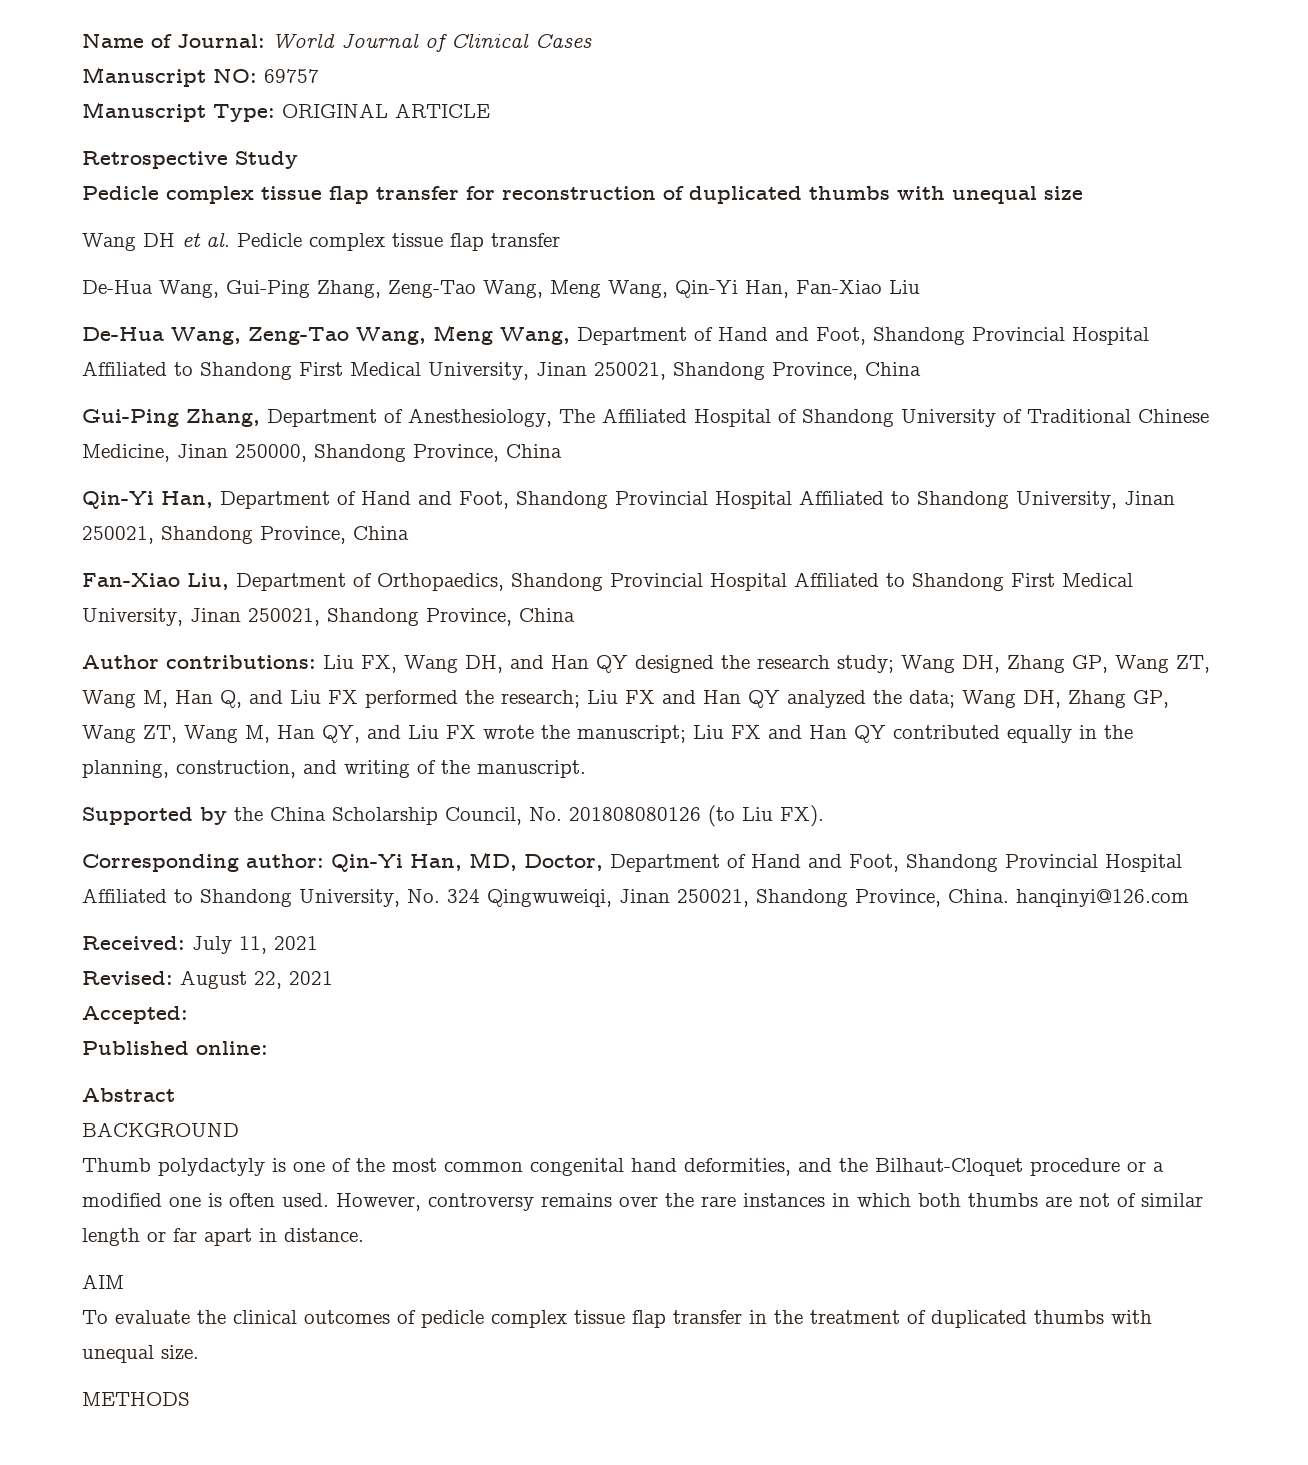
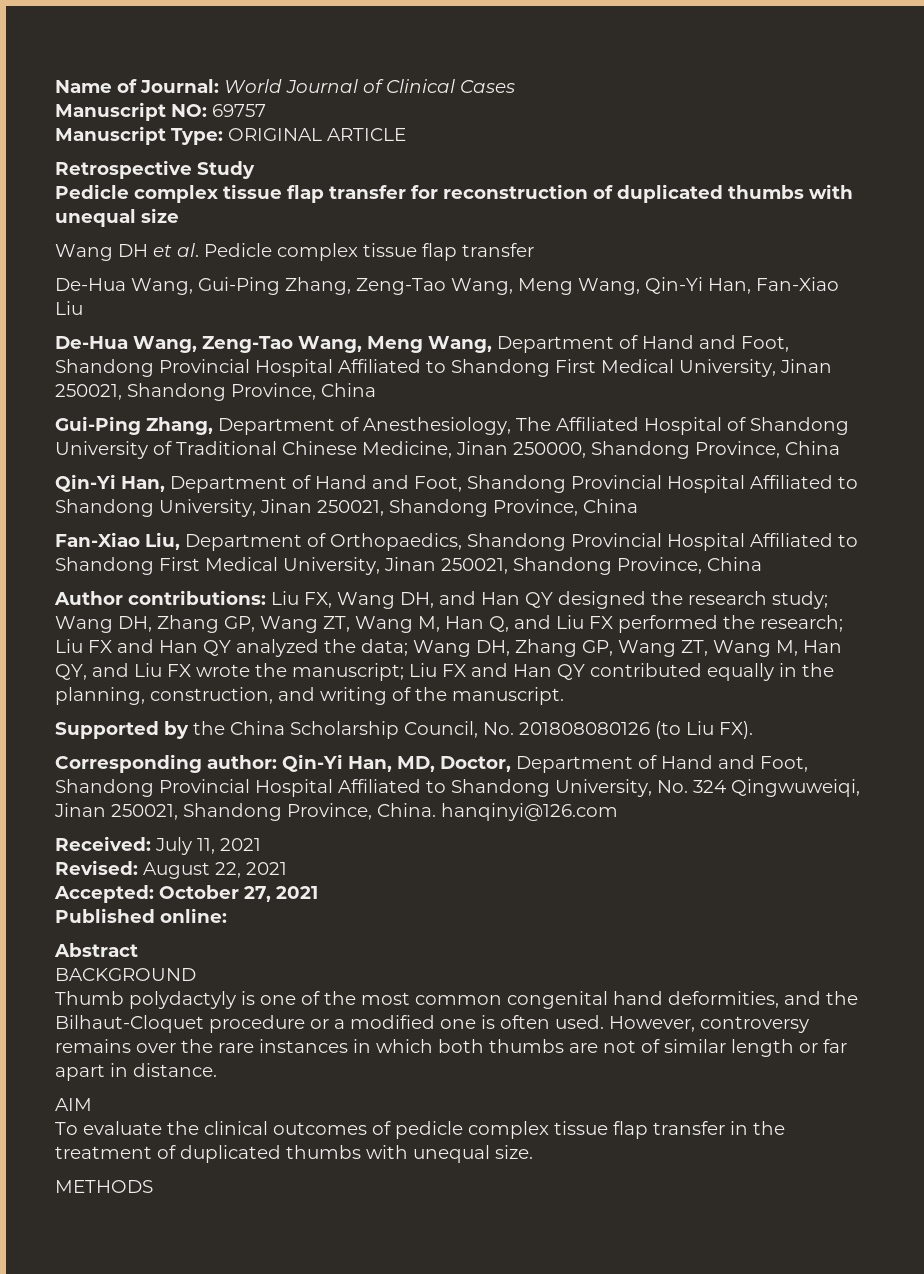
- Accepted:
+ Accepted: October 27, 2021

